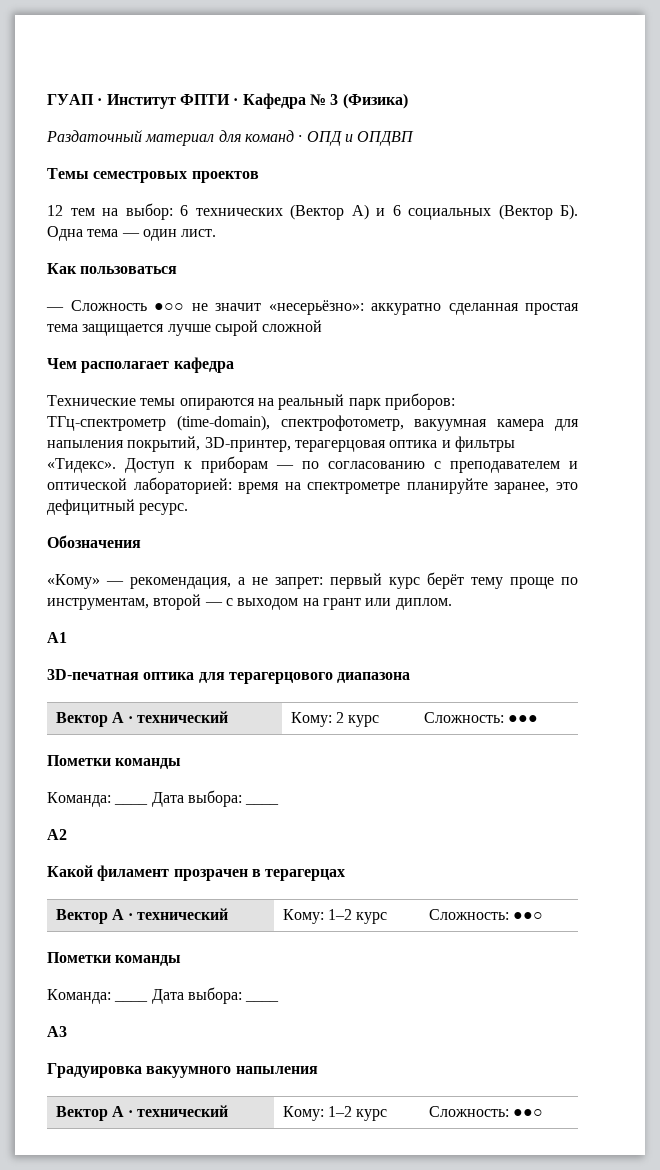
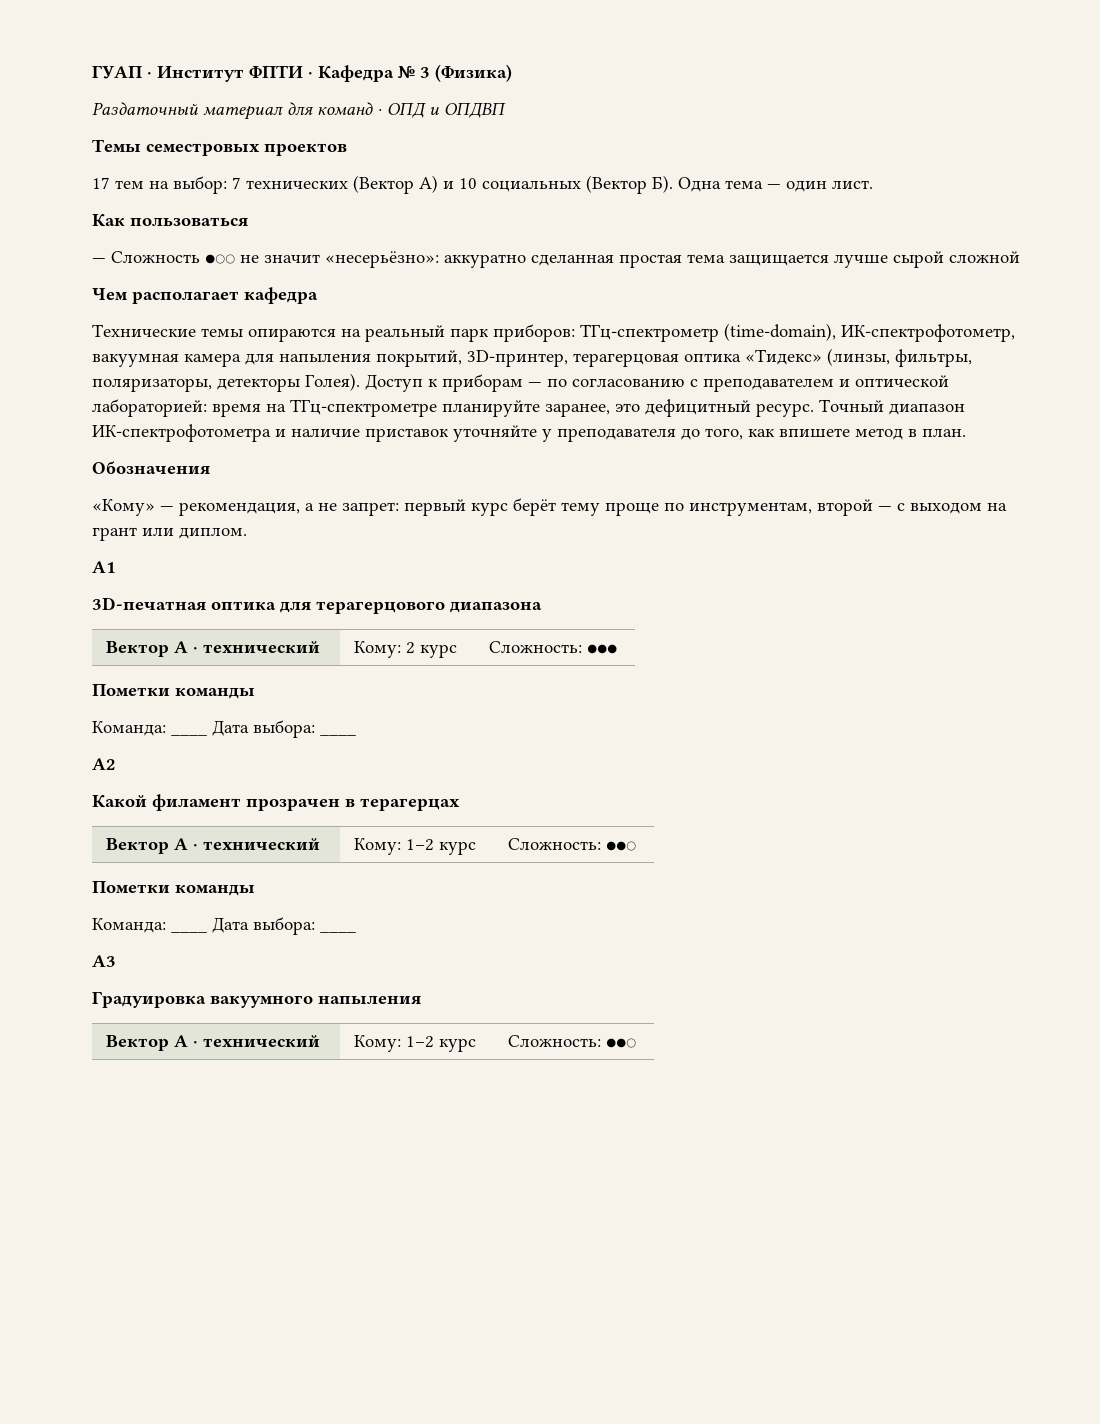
- 12 тем на выбор: 6 технических (Вектор А) и 6 социальных (Вектор Б). Одна тема — один лист.
+ 17 тем на выбор: 7 технических (Вектор А) и 10 социальных (Вектор Б). Одна тема — один лист.
- Технические темы опираются на реальный парк приборов: ТГц-спектрометр (time-domain), спектрофотометр, вакуумная камера для напыления покрытий, 3D-принтер, терагерцовая оптика и фильтры «Тидекс».
+ Технические темы опираются на реальный парк приборов: ТГц-спектрометр (time-domain), ИК-спектрофотометр, вакуумная камера для напыления покрытий, 3D-принтер, терагерцовая оптика «Тидекс» (линзы, фильтры, поляризаторы, детекторы Голея).
- Доступ к приборам — по согласованию с преподавателем и оптической лабораторией: время на спектрометре планируйте заранее, это дефицитный ресурс.
+ Доступ к приборам — по согласованию с преподавателем и оптической лабораторией: время на ТГц-спектрометре планируйте заранее, это дефицитный ресурс. Точный диапазон ИК-спектрофотометра и наличие приставок уточняйте у преподавателя до того, как впишете метод в план.

